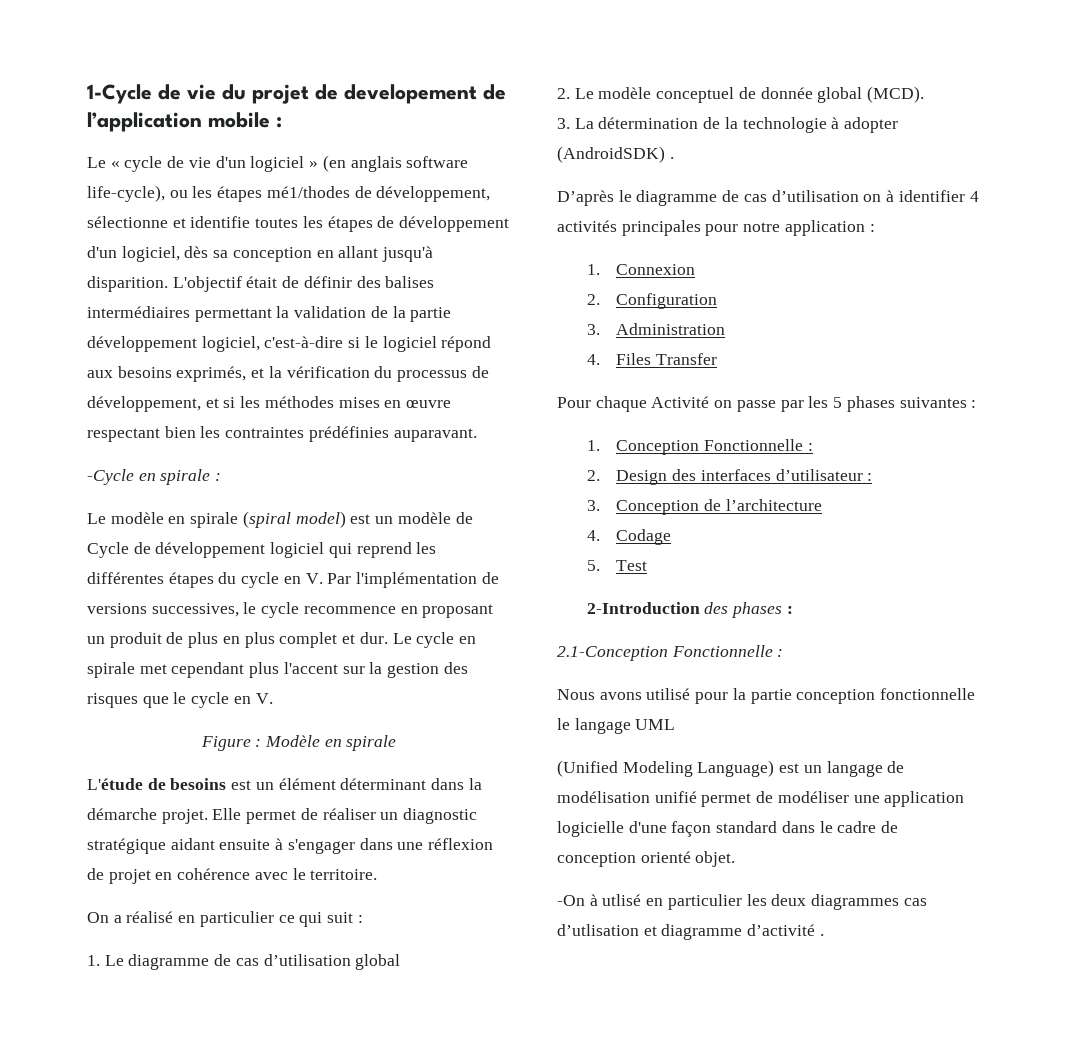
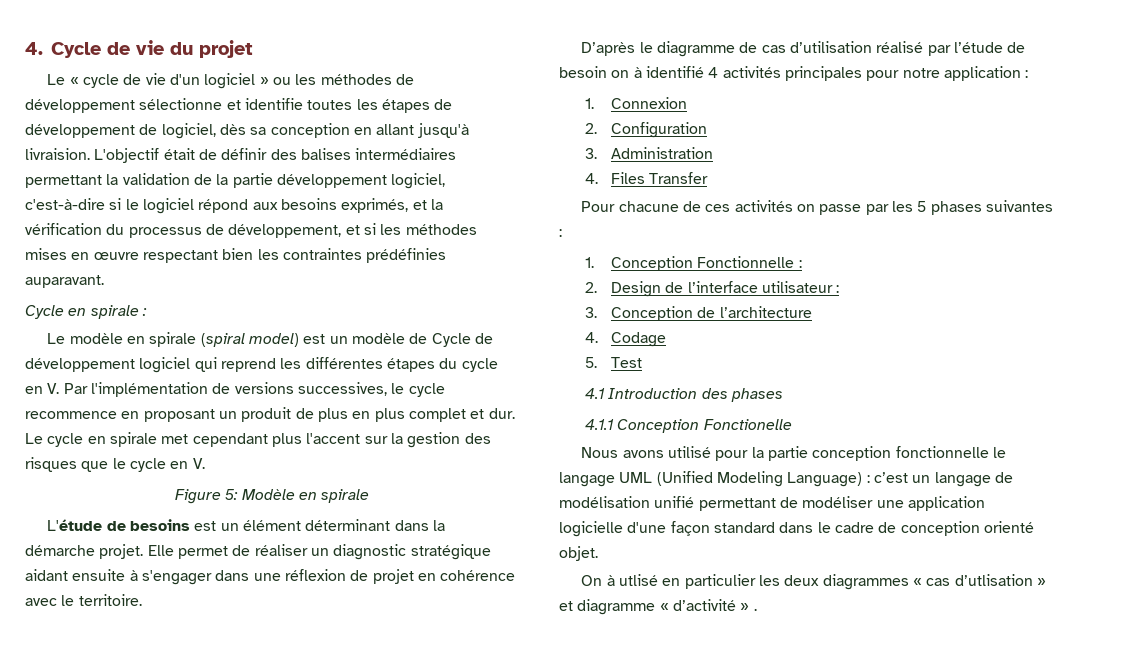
- 1-Cycle de vie du projet de developement de l’application mobile :
+ 4. Cycle de vie du projet
- Le « cycle de vie d'un logiciel » (en anglais software life-cycle), ou les étapes mé1/thodes de développement, sélectionne et identifie toutes les étapes de développement d'un logiciel, dès sa conception en allant jusqu'à disparition.
+ Le « cycle de vie d'un logiciel » ou les méthodes de développement sélectionne et identifie toutes les étapes de développement de logiciel, dès sa conception en allant jusqu'à livraision.
- -Cycle en spirale :
+ Cycle en spirale :
- Figure : Modèle en spirale
+ Figure 5: Modèle en spirale
- On a réalisé en particulier ce qui suit :
- 1. Le diagramme de cas d’utilisation global
- 2. Le modèle conceptuel de donnée global (MCD).
- 3. La détermination de la technologie à adopter (AndroidSDK) .
- D’après le diagramme de cas d’utilisation on à identifier 4 activités principales pour notre application :
+ D’après le diagramme de cas d’utilisation réalisé par l’étude de besoin on à identifié 4 activités principales pour notre application :
- Pour chaque Activité on passe par les 5 phases suivantes :
+ Pour chacune de ces activités on passe par les 5 phases suivantes :
- 2. Design des interfaces d’utilisateur :
+ 2. Design de l’interface utilisateur :
- 2-Introduction des phases :
- 2.1-Conception Fonctionnelle :
+ 4.1 Introduction des phases
+ 4.1.1 Conception Fonctionelle
- Nous avons utilisé pour la partie conception fonctionnelle le langage UML
- (Unified Modeling Language) est un langage de modélisation unifié permet de modéliser une application logicielle d'une façon standard dans le cadre de conception orienté objet.
+ Nous avons utilisé pour la partie conception fonctionnelle le langage UML (Unified Modeling Language) : c’est un langage de modélisation unifié permettant de modéliser une application logicielle d'une façon standard dans le cadre de conception orienté objet.
- -On à utlisé en particulier les deux diagrammes cas d’utlisation et diagramme d’activité .
+ On à utlisé en particulier les deux diagrammes « cas d’utlisation » et diagramme « d’activité » .

